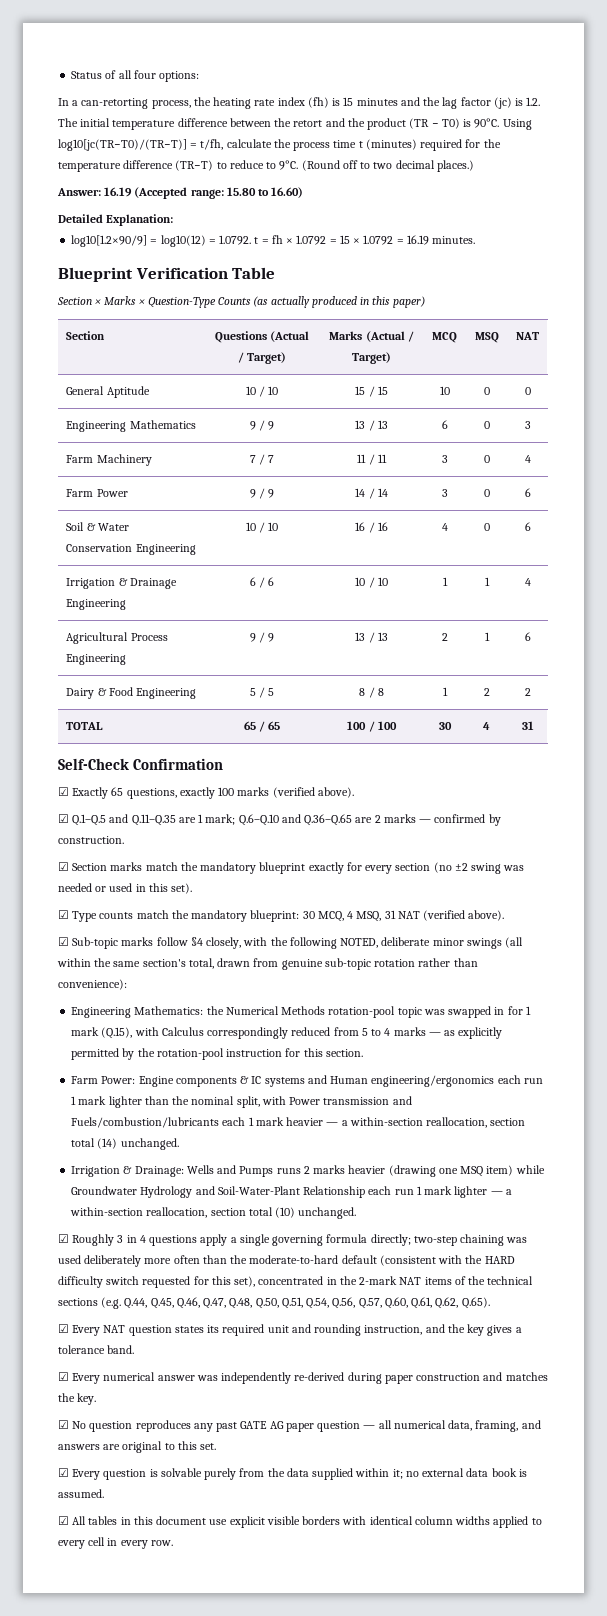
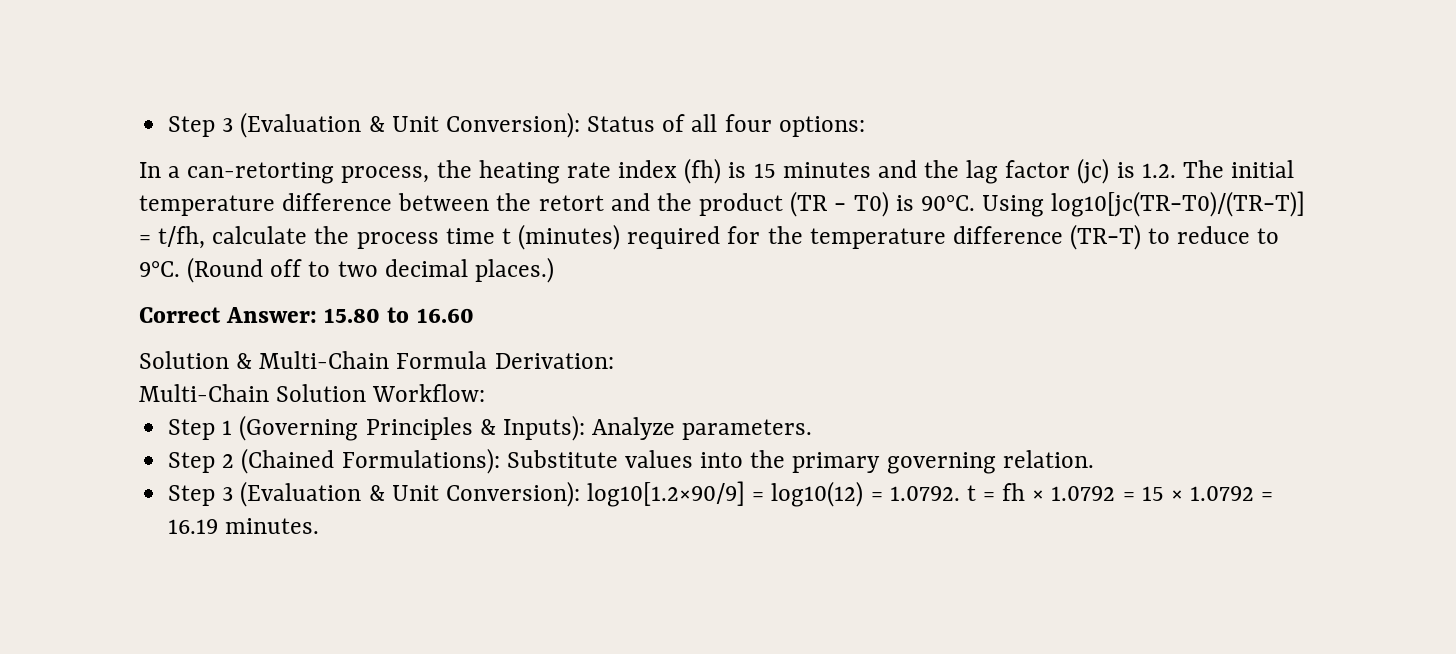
- Status of all four options:
+ Step 3 (Evaluation & Unit Conversion): Status of all four options:
- Answer: 16.19 (Accepted range: 15.80 to 16.60)
- Detailed Explanation:
- log10[1.2×90/9] = log10(12) = 1.0792. t = fh × 1.0792 = 15 × 1.0792 = 16.19 minutes.
+ Correct Answer: 15.80 to 16.60
+ Solution & Multi-Chain Formula Derivation:
+ Multi-Chain Solution Workflow:
+ Step 1 (Governing Principles & Inputs): Analyze parameters.
+ Step 2 (Chained Formulations): Substitute values into the primary governing relation.
+ Step 3 (Evaluation & Unit Conversion): log10[1.2×90/9] = log10(12) = 1.0792. t = fh × 1.0792 = 15 × 1.0792 = 16.19 minutes.
- Blueprint Verification Table
- Section × Marks × Question-Type Counts (as actually produced in this paper)
- Section | Questions (Actual / Target) | Marks (Actual / Target) | MCQ | MSQ | NAT
- General Aptitude | 10 / 10 | 15 / 15 | 10 | 0 | 0
- Engineering Mathematics | 9 / 9 | 13 / 13 | 6 | 0 | 3
- Farm Machinery | 7 / 7 | 11 / 11 | 3 | 0 | 4
- Farm Power | 9 / 9 | 14 / 14 | 3 | 0 | 6
- Soil & Water Conservation Engineering | 10 / 10 | 16 / 16 | 4 | 0 | 6
- Irrigation & Drainage Engineering | 6 / 6 | 10 / 10 | 1 | 1 | 4
- Agricultural Process Engineering | 9 / 9 | 13 / 13 | 2 | 1 | 6
- Dairy & Food Engineering | 5 / 5 | 8 / 8 | 1 | 2 | 2
- TOTAL | 65 / 65 | 100 / 100 | 30 | 4 | 31
- Self-Check Confirmation
- ☑ Exactly 65 questions, exactly 100 marks (verified above).
- ☑ Q.1–Q.5 and Q.11–Q.35 are 1 mark; Q.6–Q.10 and Q.36–Q.65 are 2 marks — confirmed by construction.
- ☑ Section marks match the mandatory blueprint exactly for every section (no ±2 swing was needed or used in this set).
- ☑ Type counts match the mandatory blueprint: 30 MCQ, 4 MSQ, 31 NAT (verified above).
- ☑ Sub-topic marks follow §4 closely, with the following NOTED, deliberate minor swings (all within the same section's total, drawn from genuine sub-topic rotation rather than convenience):
- Engineering Mathematics: the Numerical Methods rotation-pool topic was swapped in for 1 mark (Q.15), with Calculus correspondingly reduced from 5 to 4 marks — as explicitly permitted by the rotation-pool instruction for this section.
- Farm Power: Engine components & IC systems and Human engineering/ergonomics each run 1 mark lighter than the nominal split, with Power transmission and Fuels/combustion/lubricants each 1 mark heavier — a within-section reallocation, section total (14) unchanged.
- Irrigation & Drainage: Wells and Pumps runs 2 marks heavier (drawing one MSQ item) while Groundwater Hydrology and Soil-Water-Plant Relationship each run 1 mark lighter — a within-section reallocation, section total (10) unchanged.
- ☑ Roughly 3 in 4 questions apply a single governing formula directly; two-step chaining was used deliberately more often than the moderate-to-hard default (consistent with the HARD difficulty switch requested for this set), concentrated in the 2-mark NAT items of the technical sections (e.g. Q.44, Q.45, Q.46, Q.47, Q.48, Q.50, Q.51, Q.54, Q.56, Q.57, Q.60, Q.61, Q.62, Q.65).
- ☑ Every NAT question states its required unit and rounding instruction, and the key gives a tolerance band.
- ☑ Every numerical answer was independently re-derived during paper construction and matches the key.
- ☑ No question reproduces any past GATE AG paper question — all numerical data, framing, and answers are original to this set.
- ☑ Every question is solvable purely from the data supplied within it; no external data book is assumed.
- ☑ All tables in this document use explicit visible borders with identical column widths applied to every cell in every row.

